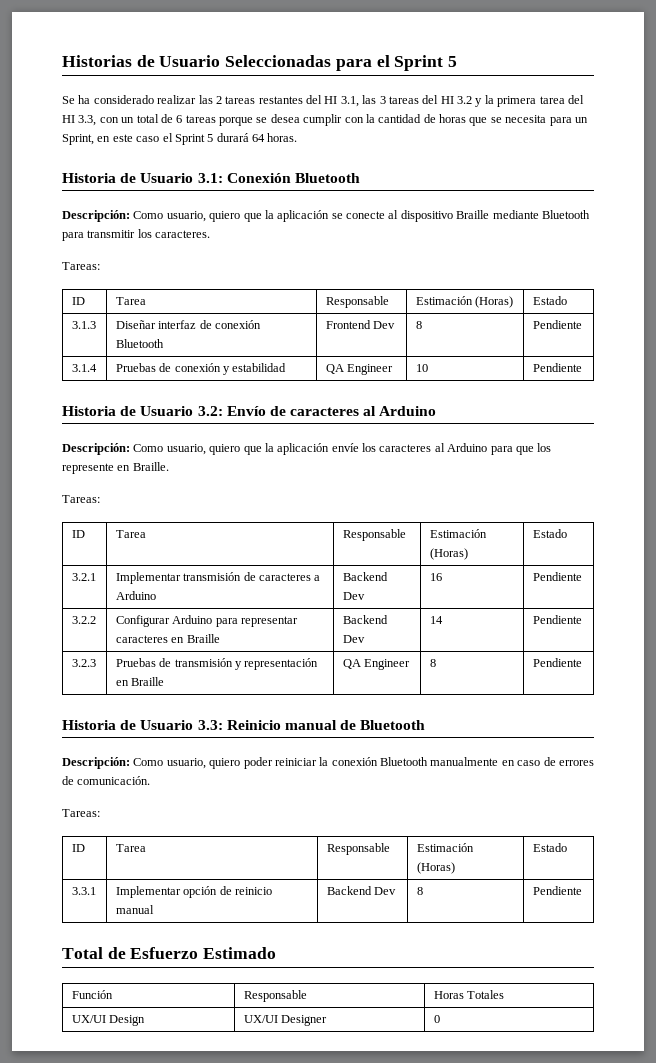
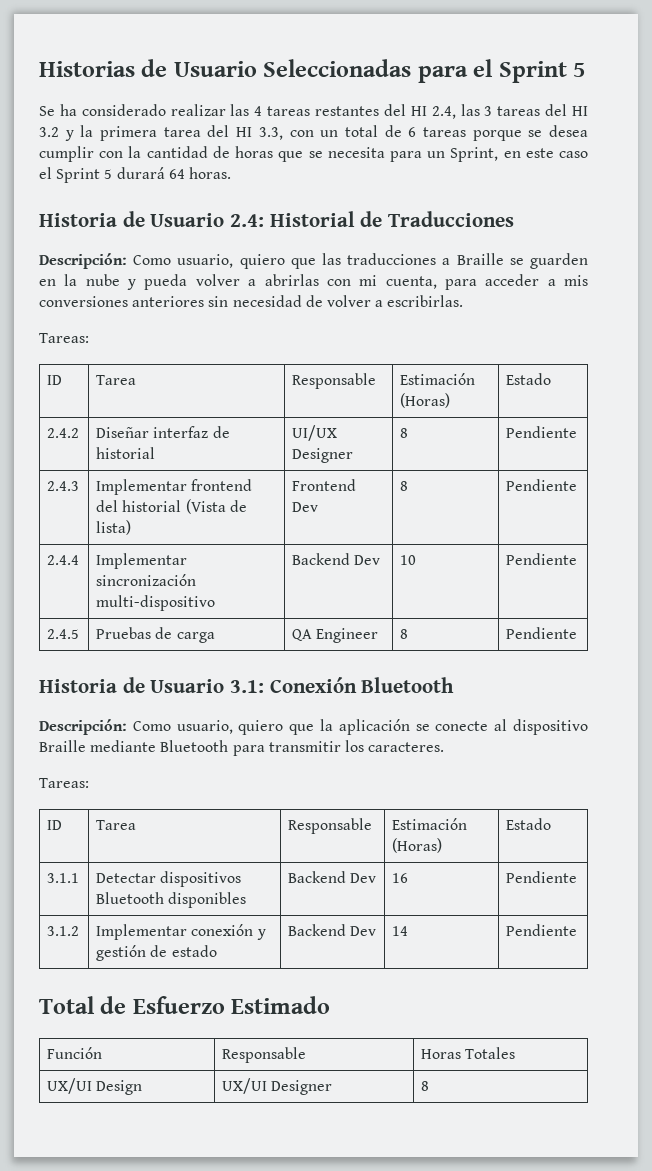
- Se ha considerado realizar las 2 tareas restantes del HI 3.1, las 3 tareas del HI 3.2 y la primera tarea del HI 3.3, con un total de 6 tareas porque se desea cumplir con la cantidad de horas que se necesita para un Sprint, en este caso el Sprint 5 durará 64 horas.
+ Se ha considerado realizar las 4 tareas restantes del HI 2.4, las 3 tareas del HI 3.2 y la primera tarea del HI 3.3, con un total de 6 tareas porque se desea cumplir con la cantidad de horas que se necesita para un Sprint, en este caso el Sprint 5 durará 64 horas.
+ Historia de Usuario 2.4: Historial de Traducciones
+ Descripción: Como usuario, quiero que las traducciones a Braille se guarden en la nube y pueda volver a abrirlas con mi cuenta, para acceder a mis conversiones anteriores sin necesidad de volver a escribirlas.
+ Tareas:
+ ID | Tarea | Responsable | Estimación (Horas) | Estado
+ 2.4.2 | Diseñar interfaz de historial | UI/UX Designer | 8 | Pendiente
+ 2.4.3 | Implementar frontend del historial (Vista de lista) | Frontend Dev | 8 | Pendiente
+ 2.4.4 | Implementar sincronización multi-dispositivo | Backend Dev | 10 | Pendiente
+ 2.4.5 | Pruebas de carga | QA Engineer | 8 | Pendiente
- 3.1.3 | Diseñar interfaz de conexión Bluetooth | Frontend Dev | 8 | Pendiente
- 3.1.4 | Pruebas de conexión y estabilidad | QA Engineer | 10 | Pendiente
- Historia de Usuario 3.2: Envío de caracteres al Arduino
- Descripción: Como usuario, quiero que la aplicación envíe los caracteres al Arduino para que los represente en Braille.
- Tareas:
- ID | Tarea | Responsable | Estimación (Horas) | Estado
- 3.2.1 | Implementar transmisión de caracteres a Arduino | Backend Dev | 16 | Pendiente
- 3.2.2 | Configurar Arduino para representar caracteres en Braille | Backend Dev | 14 | Pendiente
- 3.2.3 | Pruebas de transmisión y representación en Braille | QA Engineer | 8 | Pendiente
- Historia de Usuario 3.3: Reinicio manual de Bluetooth
- Descripción: Como usuario, quiero poder reiniciar la conexión Bluetooth manualmente en caso de errores de comunicación.
- Tareas:
- ID | Tarea | Responsable | Estimación (Horas) | Estado
- 3.3.1 | Implementar opción de reinicio manual | Backend Dev | 8 | Pendiente
+ 3.1.1 | Detectar dispositivos Bluetooth disponibles | Backend Dev | 16 | Pendiente
+ 3.1.2 | Implementar conexión y gestión de estado | Backend Dev | 14 | Pendiente
- UX/UI Design | UX/UI Designer | 0
+ UX/UI Design | UX/UI Designer | 8

